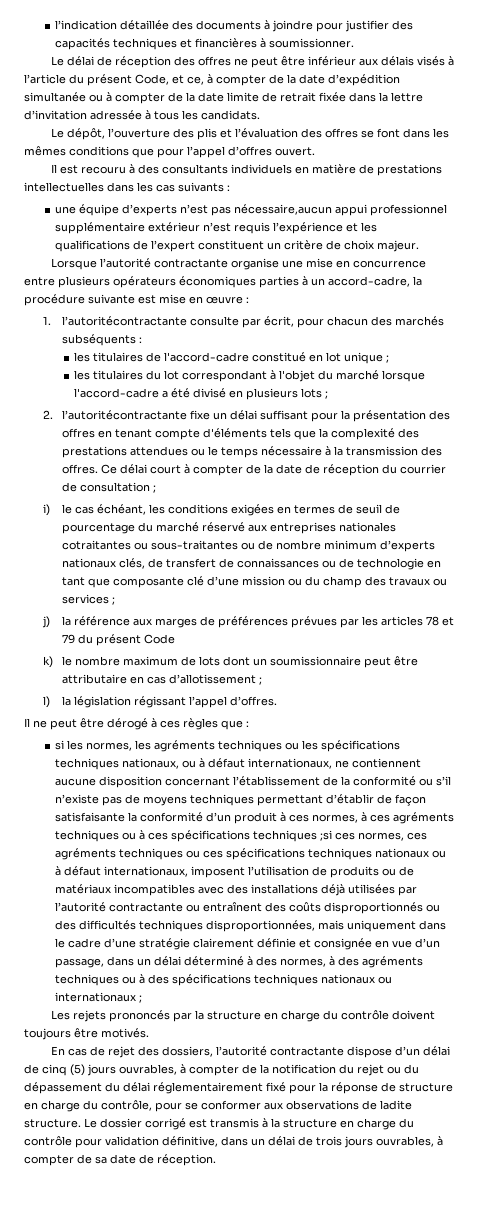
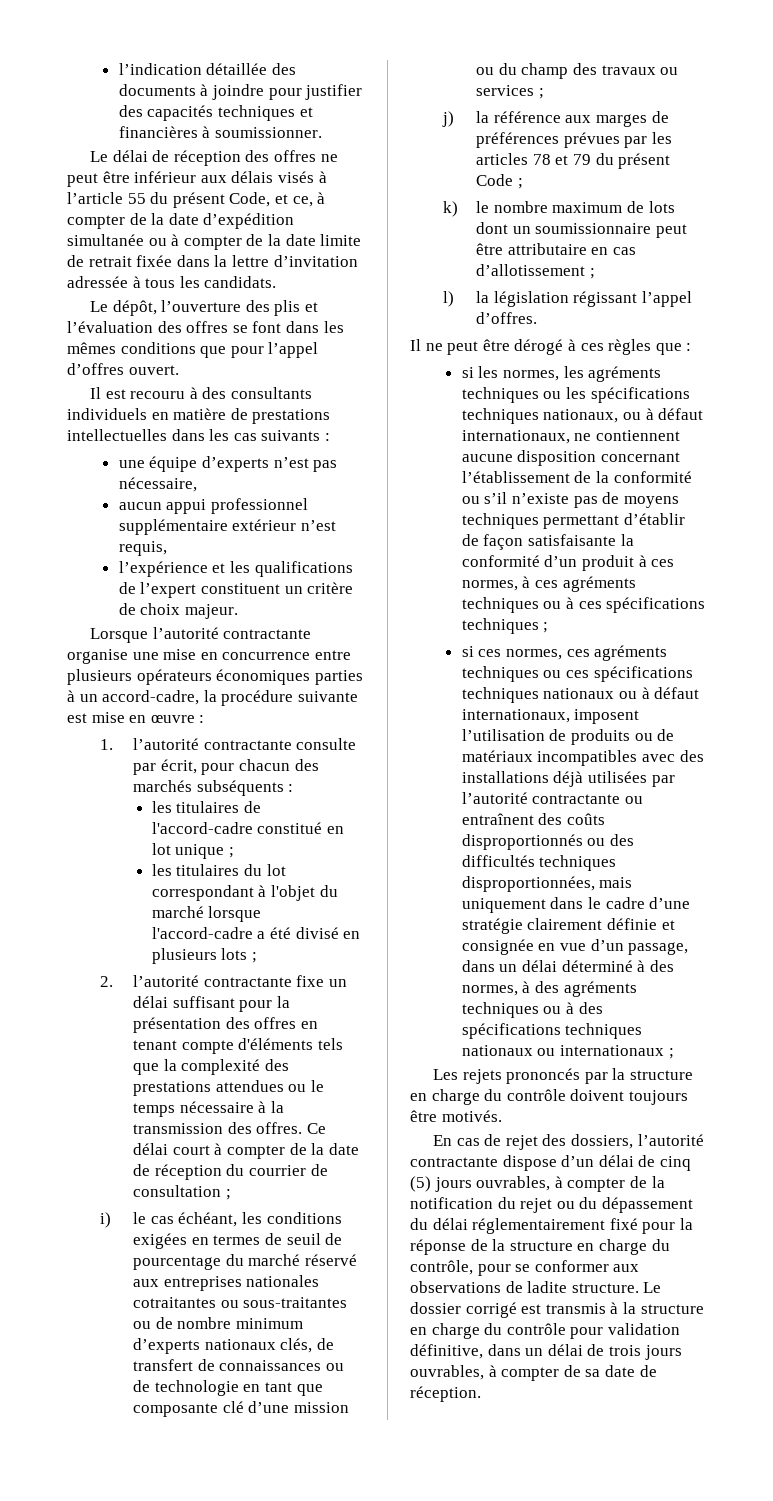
- Le délai de réception des offres ne peut être inférieur aux délais visés à l’article du présent Code, et ce, à compter de la date d’expédition simultanée ou à compter de la date limite de retrait fixée dans la lettre d’invitation adressée à tous les candidats.
+ Le délai de réception des offres ne peut être inférieur aux délais visés à l’article 55 du présent Code, et ce, à compter de la date d’expédition simultanée ou à compter de la date limite de retrait fixée dans la lettre d’invitation adressée à tous les candidats.
- une équipe d’experts n’est pas nécessaire,aucun appui professionnel supplémentaire extérieur n’est requis l’expérience et les qualifications de l’expert constituent un critère de choix majeur.
+ une équipe d’experts n’est pas nécessaire,
+ aucun appui professionnel supplémentaire extérieur n’est requis,
+ l’expérience et les qualifications de l’expert constituent un critère de choix majeur.
- 1. l’autoritécontractante consulte par écrit, pour chacun des marchés subséquents :
+ 1. l’autorité contractante consulte par écrit, pour chacun des marchés subséquents :
- 2. l’autoritécontractante fixe un délai suffisant pour la présentation des offres en tenant compte d'éléments tels que la complexité des prestations attendues ou le temps nécessaire à la transmission des offres.
+ 2. l’autorité contractante fixe un délai suffisant pour la présentation des offres en tenant compte d'éléments tels que la complexité des prestations attendues ou le temps nécessaire à la transmission des offres.
- j) la référence aux marges de préférences prévues par les articles 78 et 79 du présent Code
+ j) la référence aux marges de préférences prévues par les articles 78 et 79 du présent Code ;
- si les normes, les agréments techniques ou les spécifications techniques nationaux, ou à défaut internationaux, ne contiennent aucune disposition concernant l’établissement de la conformité ou s’il n’existe pas de moyens techniques permettant d’établir de façon satisfaisante la conformité d’un produit à ces normes, à ces agréments techniques ou à ces spécifications techniques ;si ces normes, ces agréments techniques ou ces spécifications techniques nationaux ou à défaut internationaux, imposent l’utilisation de produits ou de matériaux incompatibles avec des installations déjà utilisées par l’autorité contractante ou entraînent des coûts disproportionnés ou des difficultés techniques disproportionnées, mais uniquement dans le cadre d’une stratégie clairement définie et consignée en vue d’un passage, dans un délai déterminé à des normes, à des agréments techniques ou à des spécifications techniques nationaux ou internationaux ;
+ si les normes, les agréments techniques ou les spécifications techniques nationaux, ou à défaut internationaux, ne contiennent aucune disposition concernant l’établissement de la conformité ou s’il n’existe pas de moyens techniques permettant d’établir de façon satisfaisante la conformité d’un produit à ces normes, à ces agréments techniques ou à ces spécifications techniques ;
+ si ces normes, ces agréments techniques ou ces spécifications techniques nationaux ou à défaut internationaux, imposent l’utilisation de produits ou de matériaux incompatibles avec des installations déjà utilisées par l’autorité contractante ou entraînent des coûts disproportionnés ou des difficultés techniques disproportionnées, mais uniquement dans le cadre d’une stratégie clairement définie et consignée en vue d’un passage, dans un délai déterminé à des normes, à des agréments techniques ou à des spécifications techniques nationaux ou internationaux ;
- En cas de rejet des dossiers, l’autorité contractante dispose d’un délai de cinq (5) jours ouvrables, à compter de la notification du rejet ou du dépassement du délai réglementairement fixé pour la réponse de structure en charge du contrôle, pour se conformer aux observations de ladite structure.
+ En cas de rejet des dossiers, l’autorité contractante dispose d’un délai de cinq (5) jours ouvrables, à compter de la notification du rejet ou du dépassement du délai réglementairement fixé pour la réponse de la structure en charge du contrôle, pour se conformer aux observations de ladite structure.

